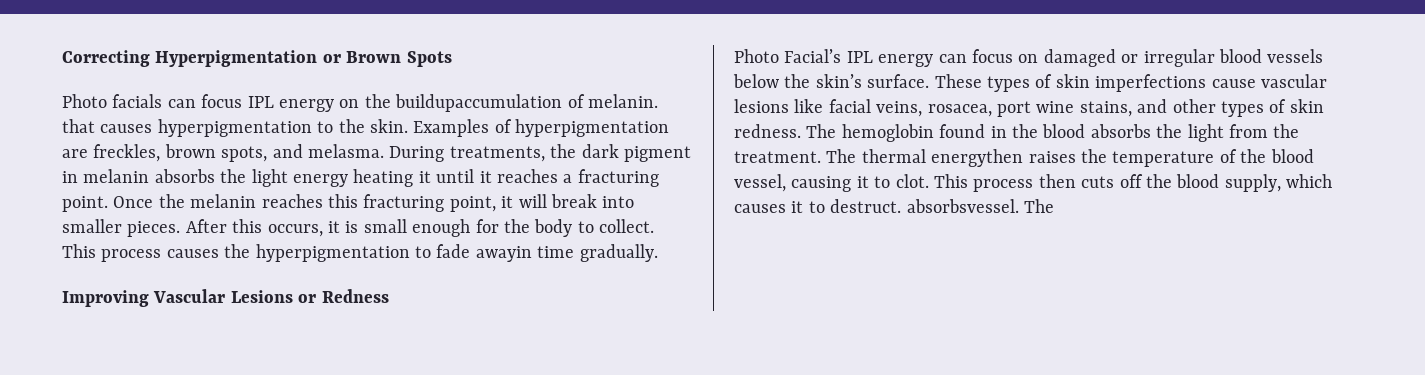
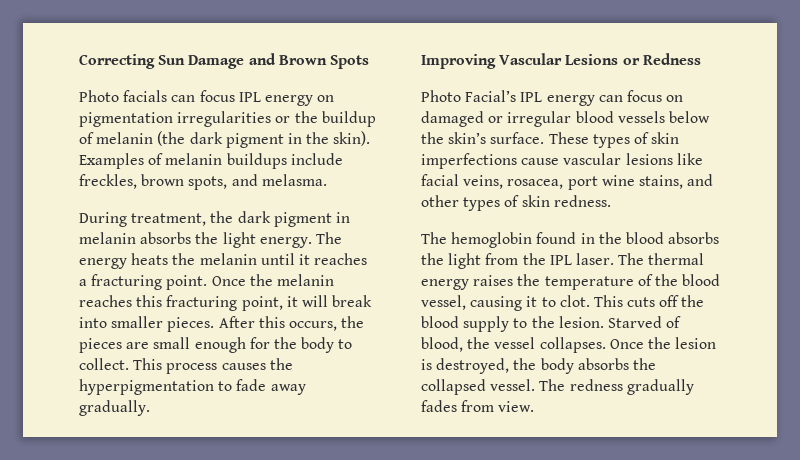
- Correcting Hyperpigmentation or Brown Spots
+ Correcting Sun Damage and Brown Spots
- Photo facials can focus IPL energy on the buildupaccumulation of melanin. that causes hyperpigmentation to the skin. Examples of hyperpigmentation are freckles, brown spots, and melasma. During treatments, the dark pigment in melanin absorbs the light energy heating it until it reaches a fracturing point.
+ Photo facials can focus IPL energy on pigmentation irregularities or the buildup of melanin (the dark pigment in the skin). Examples of melanin buildups include freckles, brown spots, and melasma.
+ During treatment, the dark pigment in melanin absorbs the light energy. The energy heats the melanin until it reaches a fracturing point.
- After this occurs, it is small enough for the body to collect.
+ After this occurs, the pieces are small enough for the body to collect.
- This process causes the hyperpigmentation to fade awayin time gradually.
+ This process causes the hyperpigmentation to fade away gradually.
- These types of skin imperfections cause vascular lesions like facial veins, rosacea, port wine stains, and other types of skin redness. The hemoglobin found in the blood absorbs the light from the treatment.
+ These types of skin imperfections cause vascular lesions like facial veins, rosacea, port wine stains, and other types of skin redness.
+ The hemoglobin found in the blood absorbs the light from the IPL laser.
- The thermal energythen raises the temperature of the blood vessel, causing it to clot.
+ The thermal energy raises the temperature of the blood vessel, causing it to clot.
- This process then cuts off the blood supply, which causes it to destruct. absorbsvessel. The
+ This cuts off the blood supply to the lesion. Starved of blood, the vessel collapses. Once the lesion is destroyed, the body absorbs the collapsed vessel. The redness gradually fades from view.

